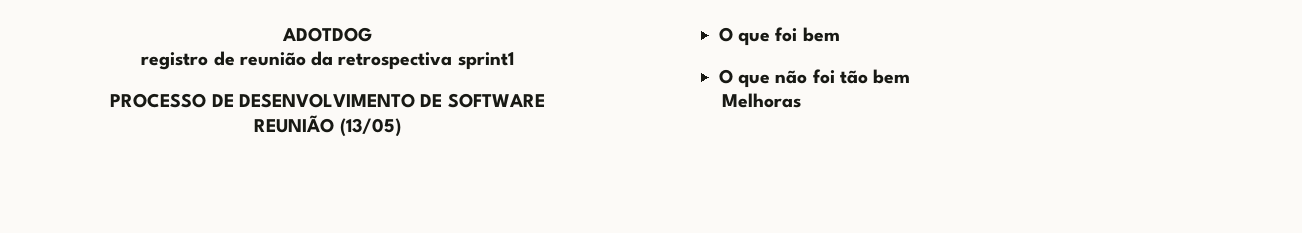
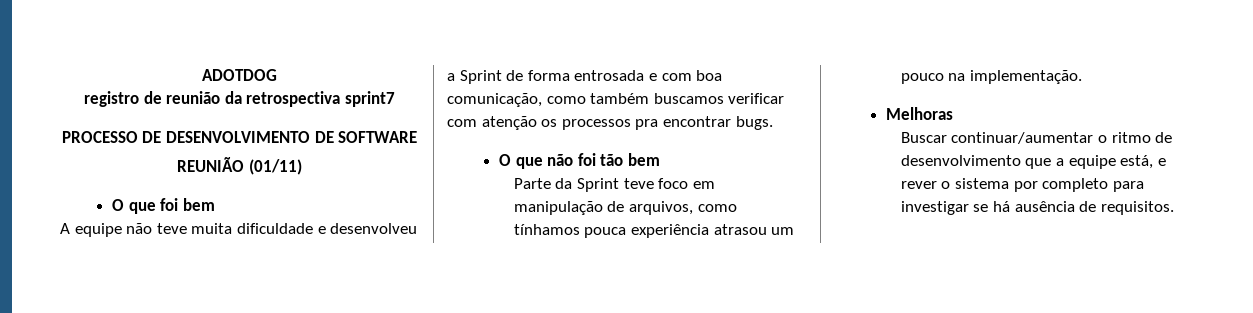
- registro de reunião da retrospectiva sprint1
+ registro de reunião da retrospectiva sprint7
- REUNIÃO (13/05)
+ REUNIÃO (01/11)
+ A equipe não teve muita dificuldade e desenvolveu a Sprint de forma entrosada e com boa comunicação, como também buscamos verificar com atenção os processos pra encontrar bugs.
+ Parte da Sprint teve foco em manipulação de arquivos, como tínhamos pouca experiência atrasou um pouco na implementação.
  Melhoras
+ Buscar continuar/aumentar o ritmo de desenvolvimento que a equipe está, e rever o sistema por completo para investigar se há ausência de requisitos.

